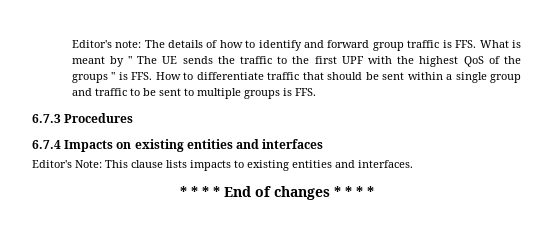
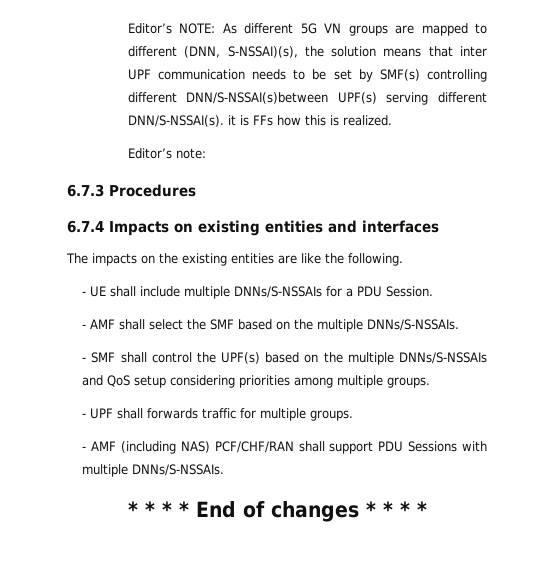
- Editor's note: The details of how to identify and forward group traffic is FFS. What is meant by " The UE sends the traffic to the first UPF with the highest QoS of the groups " is FFS. How to differentiate traffic that should be sent within a single group and traffic to be sent to multiple groups is FFS.
+ Editor’s NOTE: As different 5G VN groups are mapped to different (DNN, S-NSSAI)(s), the solution means that inter UPF communication needs to be set by SMF(s) controlling different DNN/S-NSSAI(s)between UPF(s) serving different DNN/S-NSSAI(s). it is FFs how this is realized.
+ Editor’s note:
- Editor's Note: This clause lists impacts to existing entities and interfaces.
+ The impacts on the existing entities are like the following.
+ - UE shall include multiple DNNs/S-NSSAIs for a PDU Session.
+ - AMF shall select the SMF based on the multiple DNNs/S-NSSAIs.
+ - SMF shall control the UPF(s) based on the multiple DNNs/S-NSSAIs and QoS setup considering priorities among multiple groups.
+ - UPF shall forwards traffic for multiple groups.
+ - AMF (including NAS) PCF/CHF/RAN shall support PDU Sessions with multiple DNNs/S-NSSAIs.

